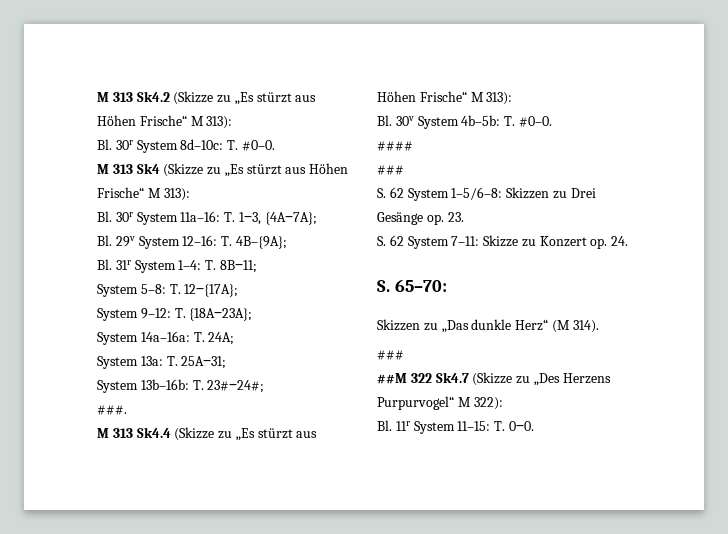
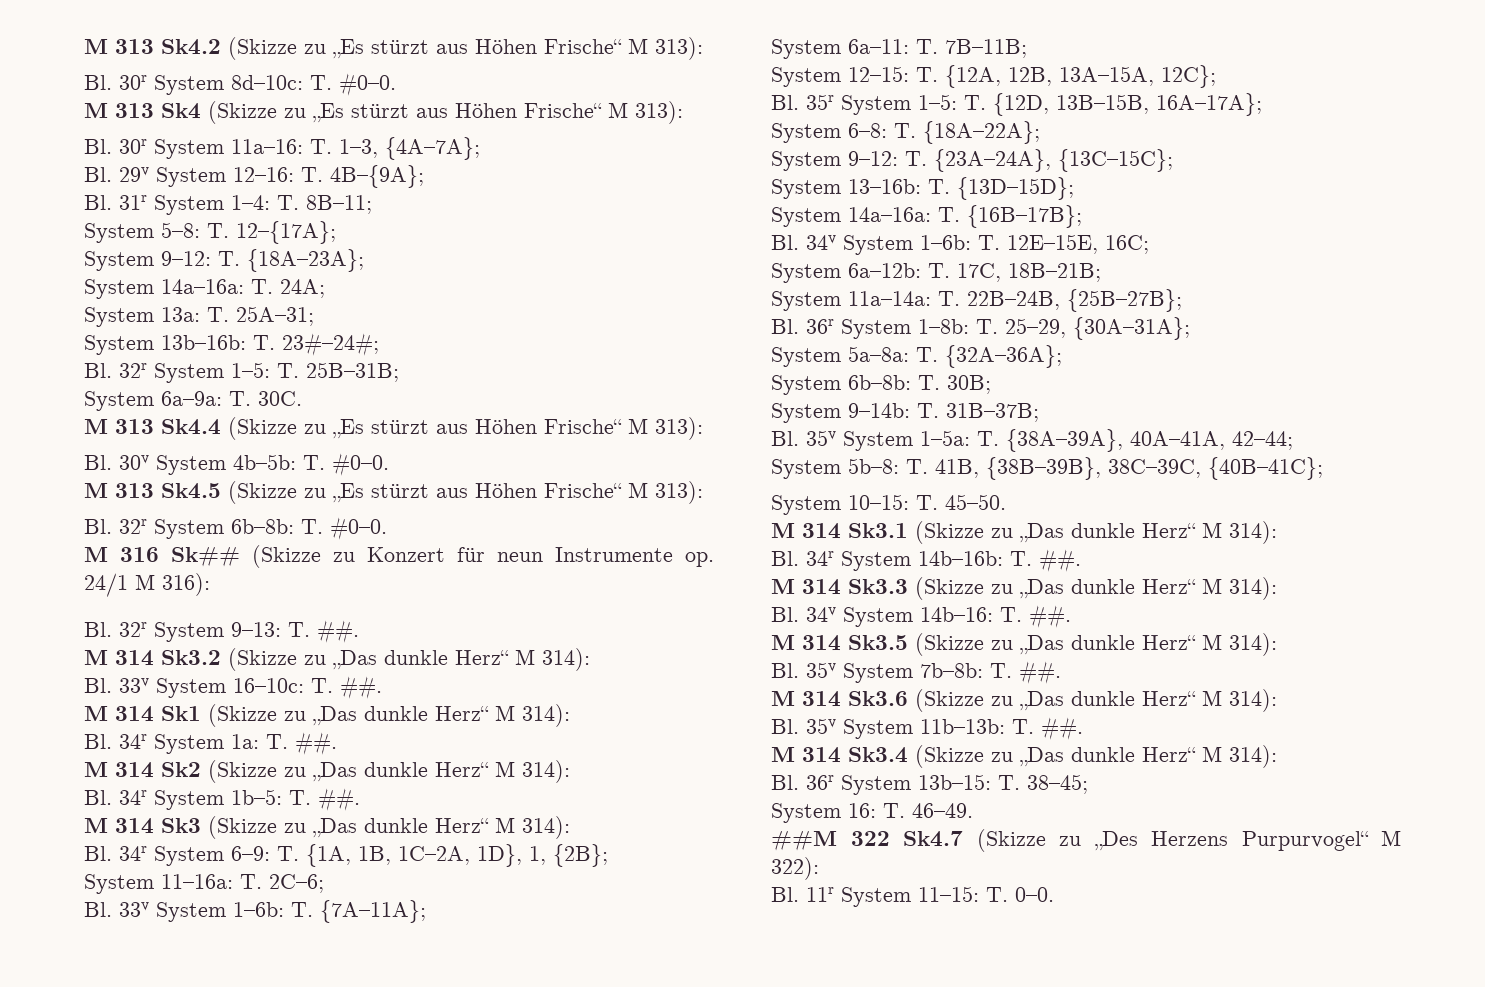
- ###.
+ Bl. 32r System 1–5: T. 25B‒31B;
+ System 6a–9a: T. 30C.
- ####
- ###
- S. 62 System 1–5/6–8: Skizzen zu Drei Gesänge op. 23.
- S. 62 System 7–11: Skizze zu Konzert op. 24.
- S. 65–70:
- Skizzen zu „Das dunkle Herz“ (M 314).
- ###
+ M 313 Sk4.5 (Skizze zu „Es stürzt aus Höhen Frische“ M 313):
+ Bl. 32r System 6b–8b: T. #0–0.
+ M 316 Sk## (Skizze zu Konzert für neun Instrumente op. 24/1 M 316):
+ Bl. 32r System 9–13: T. ##.
+ M 314 Sk3.2 (Skizze zu „Das dunkle Herz“ M 314):
+ Bl. 33v System 16–10c: T. ##.
+ M 314 Sk1 (Skizze zu „Das dunkle Herz“ M 314):
+ Bl. 34r System 1a: T. ##.
+ M 314 Sk2 (Skizze zu „Das dunkle Herz“ M 314):
+ Bl. 34r System 1b–5: T. ##.
+ M 314 Sk3 (Skizze zu „Das dunkle Herz“ M 314):
+ Bl. 34r System 6–9: T. {1A, 1B, 1C‒2A, 1D}, 1, {2B};
+ System 11–16a: T. 2C–6;
+ Bl. 33v System 1–6b: T. {7A‒11A};
+ System 6a–11: T. 7B–11B;
+ System 12–15: T. {12A, 12B, 13A‒15A, 12C};
+ Bl. 35r System 1–5: T. {12D, 13B‒15B, 16A‒17A};
+ System 6–8: T. {18A–22A};
+ System 9–12: T. {23A‒24A}, {13C‒15C};
+ System 13–16b: T. {13D‒15D};
+ System 14a–16a: T. {16B‒17B};
+ Bl. 34v System 1–6b: T. 12E‒15E, 16C;
+ System 6a–12b: T. 17C, 18B–21B;
+ System 11a–14a: T. 22B‒24B, {25B‒27B};
+ Bl. 36r System 1–8b: T. 25‒29, {30A‒31A};
+ System 5a–8a: T. {32A‒36A};
+ System 6b–8b: T. 30B;
+ System 9–14b: T. 31B‒37B;
+ Bl. 35v System 1–5a: T. {38A‒39A}, 40A‒41A, 42‒44;
+ System 5b–8: T. 41B, {38B‒39B}, 38C‒39C, {40B‒41C};
+ System 10–15: T. 45‒50.
+ M 314 Sk3.1 (Skizze zu „Das dunkle Herz“ M 314):
+ Bl. 34r System 14b–16b: T. ##.
+ M 314 Sk3.3 (Skizze zu „Das dunkle Herz“ M 314):
+ Bl. 34v System 14b–16: T. ##.
+ M 314 Sk3.5 (Skizze zu „Das dunkle Herz“ M 314):
+ Bl. 35v System 7b–8b: T. ##.
+ M 314 Sk3.6 (Skizze zu „Das dunkle Herz“ M 314):
+ Bl. 35v System 11b–13b: T. ##.
+ M 314 Sk3.4 (Skizze zu „Das dunkle Herz“ M 314):
+ Bl. 36r System 13b–15: T. 38‒45;
+ System 16: T. 46‒49.

